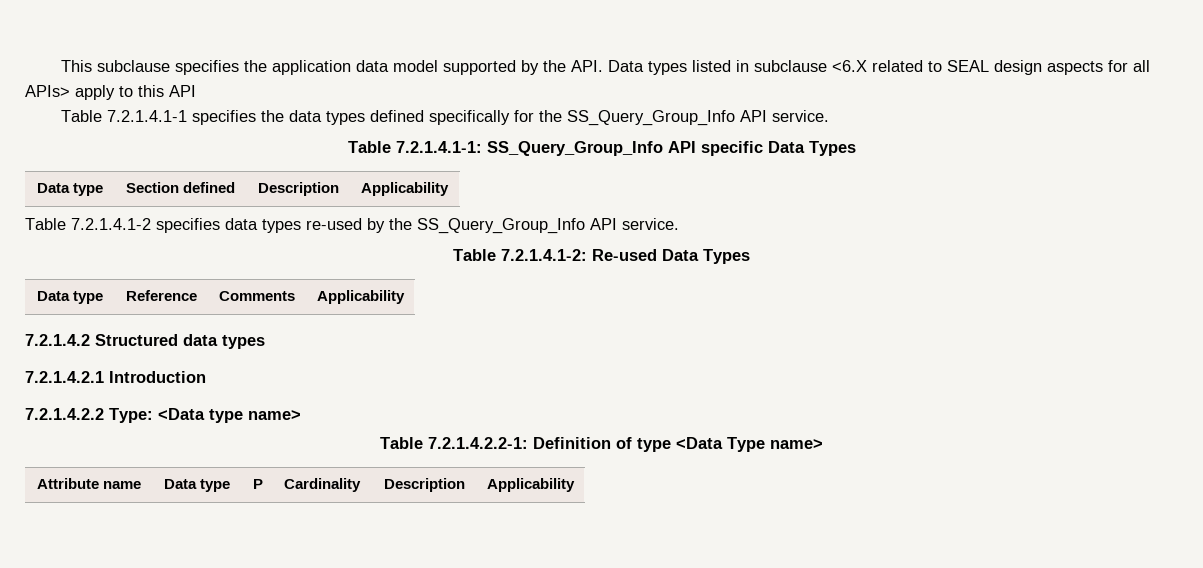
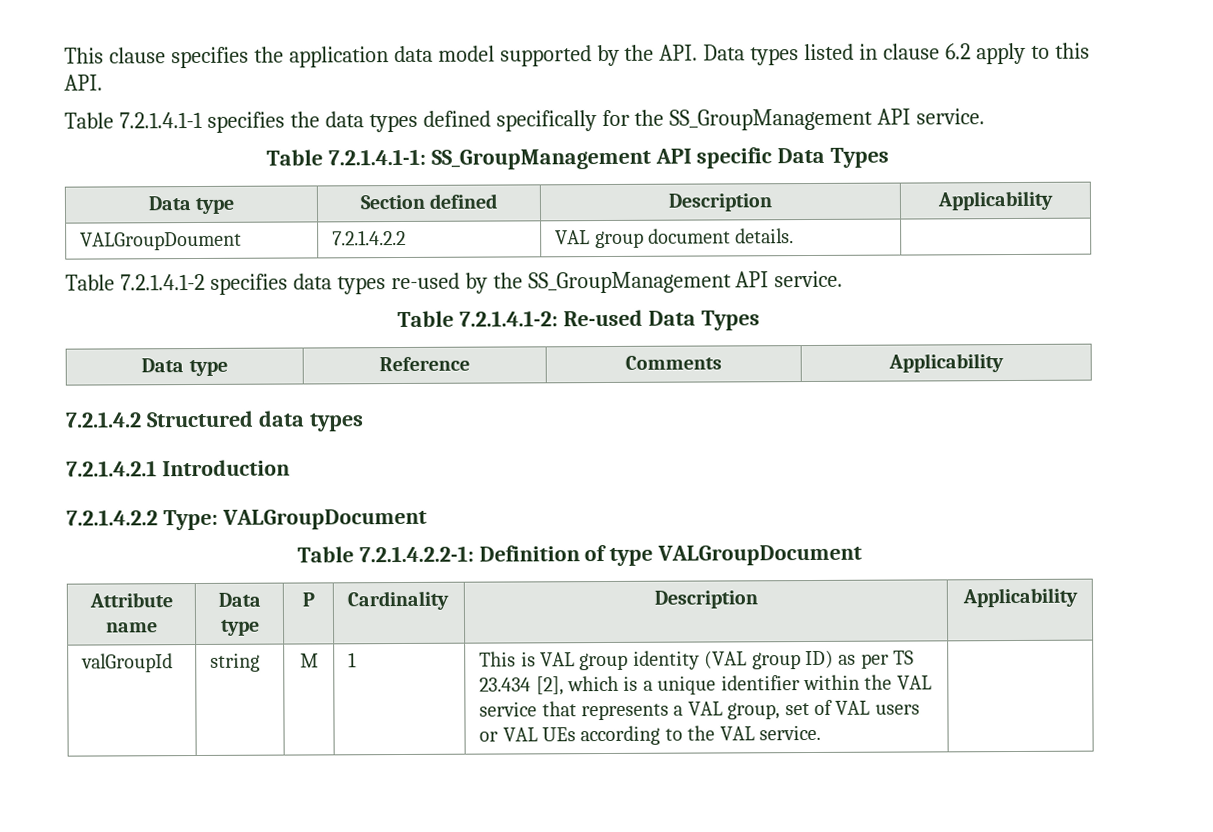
- This subclause specifies the application data model supported by the API. Data types listed in subclause <6.X related to SEAL design aspects for all APIs> apply to this API
+ This clause specifies the application data model supported by the API. Data types listed in clause 6.2 apply to this API.
- Table 7.2.1.4.1-1 specifies the data types defined specifically for the SS_Query_Group_Info API service.
+ Table 7.2.1.4.1-1 specifies the data types defined specifically for the SS_GroupManagement API service.
- Table 7.2.1.4.1-1: SS_Query_Group_Info API specific Data Types
+ Table 7.2.1.4.1-1: SS_GroupManagement API specific Data Types
+ VALGroupDoument | 7.2.1.4.2.2 | VAL group document details. |
- Table 7.2.1.4.1-2 specifies data types re-used by the SS_Query_Group_Info API service.
+ Table 7.2.1.4.1-2 specifies data types re-used by the SS_GroupManagement API service.
- 7.2.1.4.2.2 Type: <Data type name>
+ 7.2.1.4.2.2 Type: VALGroupDocument
- Table 7.2.1.4.2.2-1: Definition of type <Data Type name>
+ Table 7.2.1.4.2.2-1: Definition of type VALGroupDocument
+ valGroupId | string | M | 1 | This is VAL group identity (VAL group ID) as per TS 23.434 [2], which is a unique identifier within the VAL service that represents a VAL group, set of VAL users or VAL UEs according to the VAL service.

